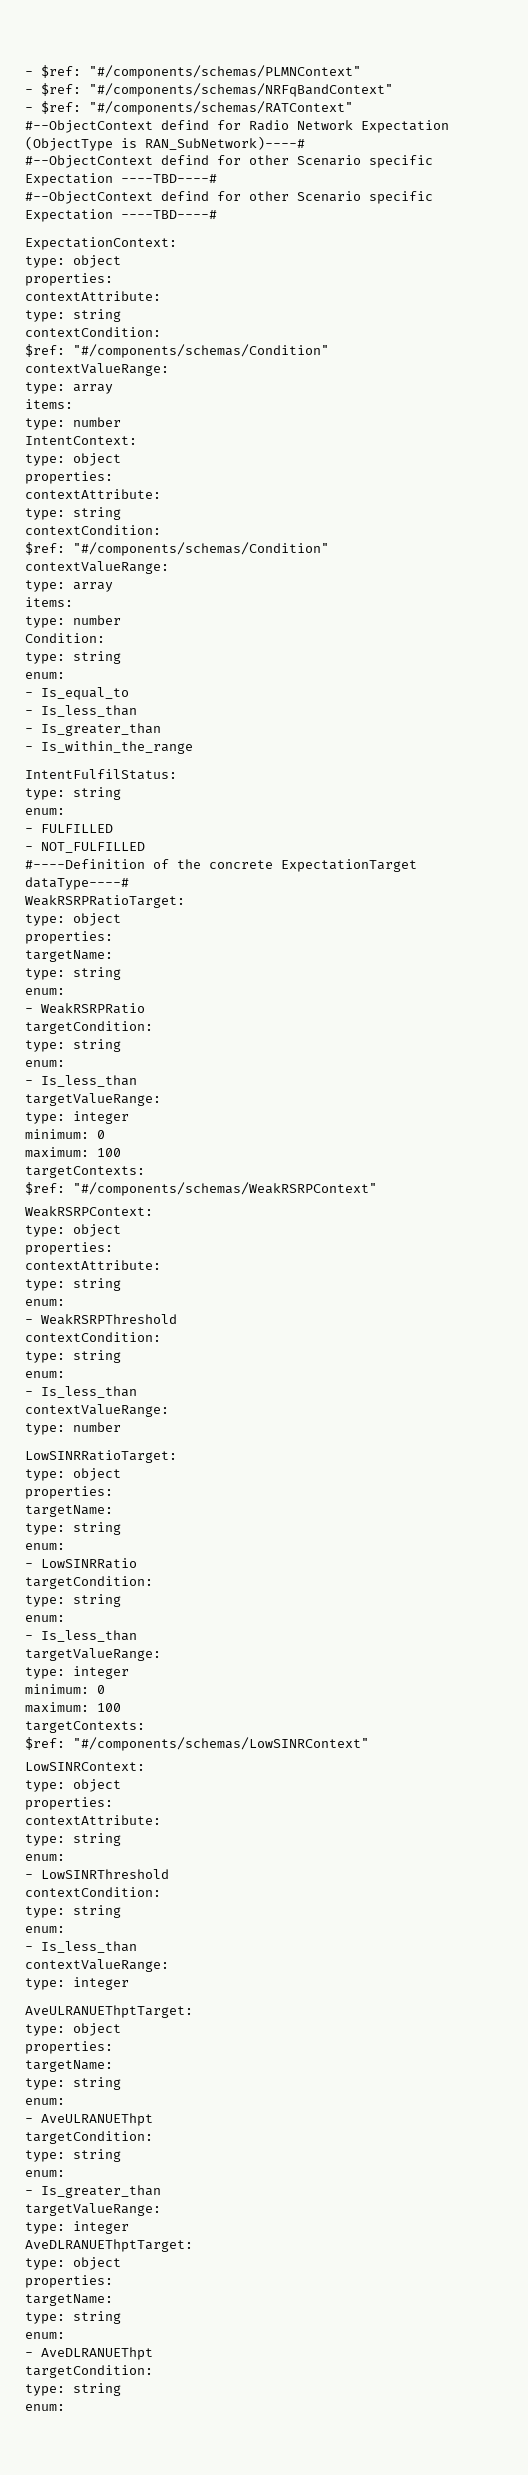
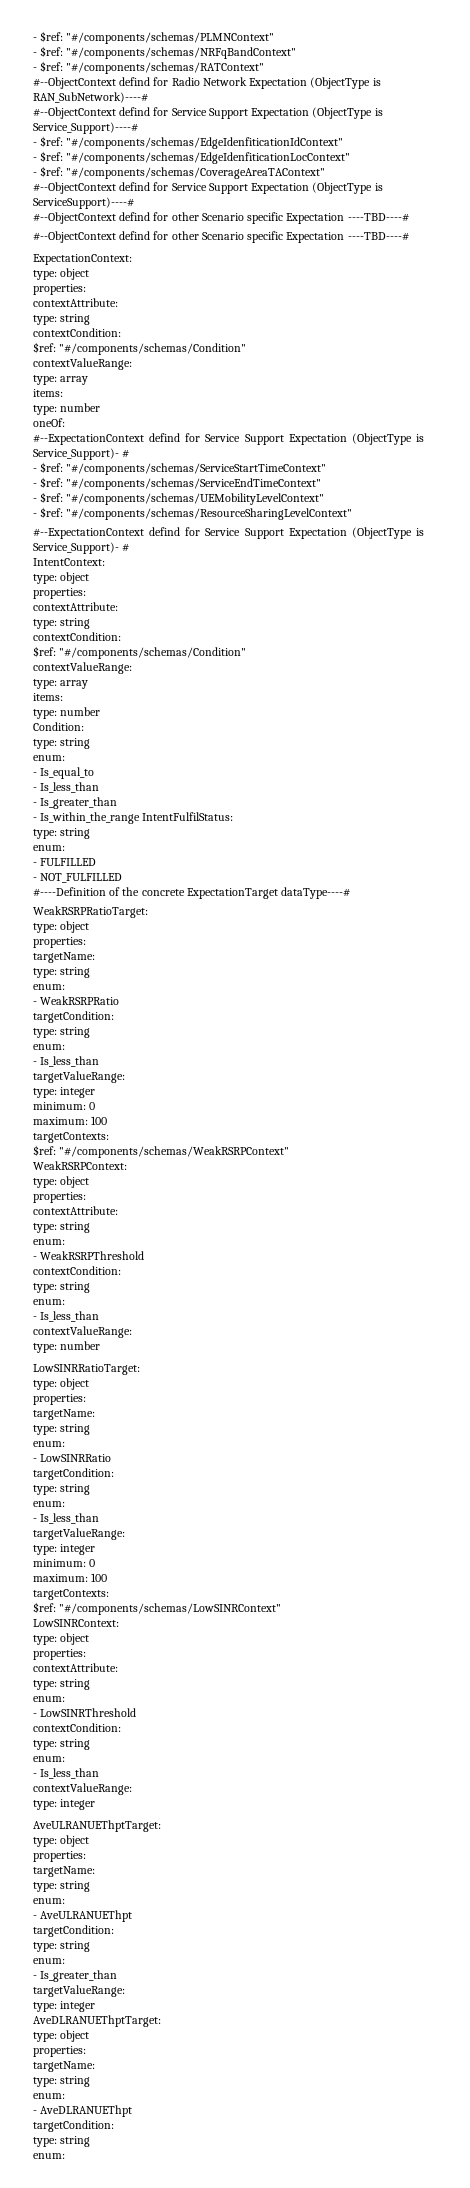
+ #--ObjectContext defind for Service Support Expectation (ObjectType is Service_Support)----#
+ - $ref: "#/components/schemas/EdgeIdenfiticationIdContext"
+ - $ref: "#/components/schemas/EdgeIdenfiticationLocContext"
+ - $ref: "#/components/schemas/CoverageAreaTAContext"
+ #--ObjectContext defind for Service Support Expectation (ObjectType is ServiceSupport)----#
+ oneOf:
+ #--ExpectationContext defind for Service Support Expectation (ObjectType is Service_Support)- #
+ - $ref: "#/components/schemas/ServiceStartTimeContext"
+ - $ref: "#/components/schemas/ServiceEndTimeContext"
+ - $ref: "#/components/schemas/UEMobilityLevelContext"
+ - $ref: "#/components/schemas/ResourceSharingLevelContext"
+ #--ExpectationContext defind for Service Support Expectation (ObjectType is Service_Support)- #
- - Is_within_the_range
- IntentFulfilStatus:
+ - Is_within_the_range IntentFulfilStatus:

